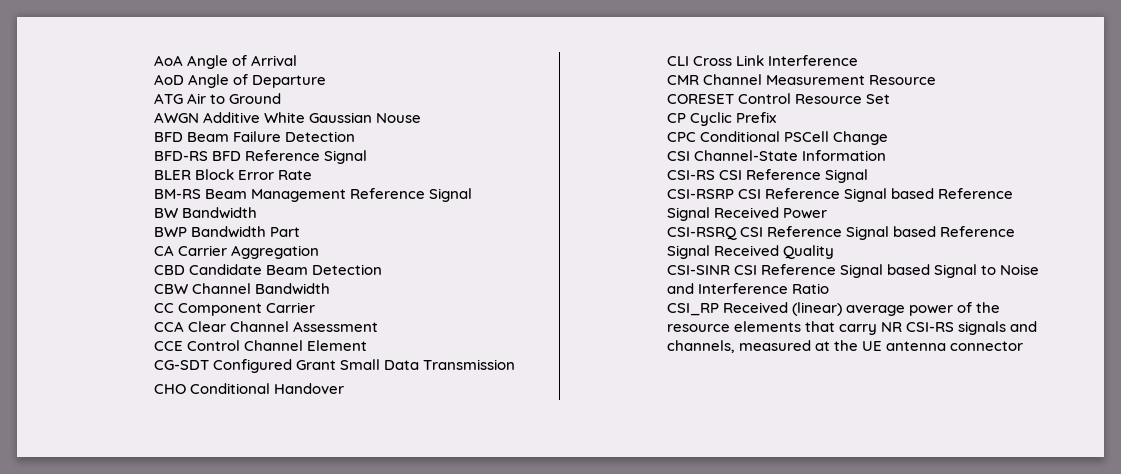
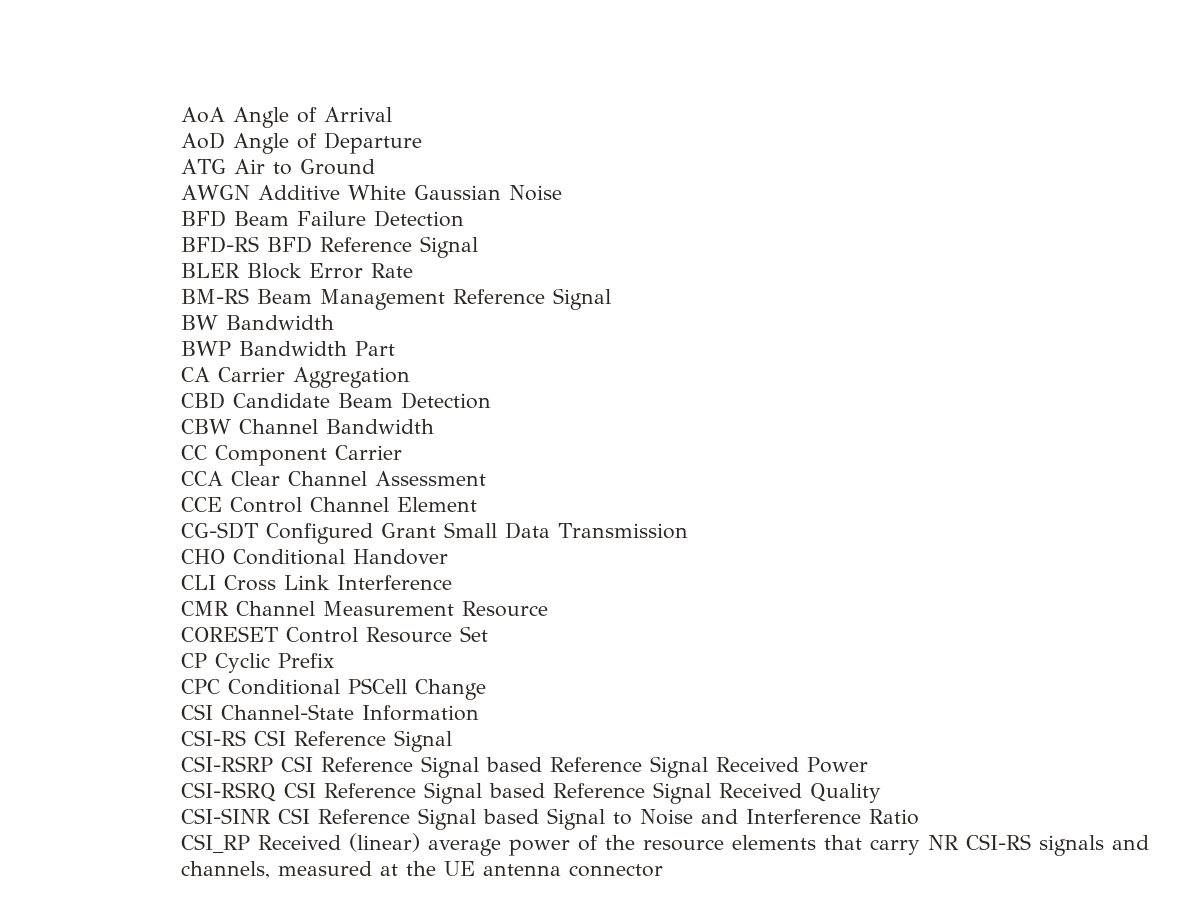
- AWGN Additive White Gaussian Nouse
+ AWGN Additive White Gaussian Noise

